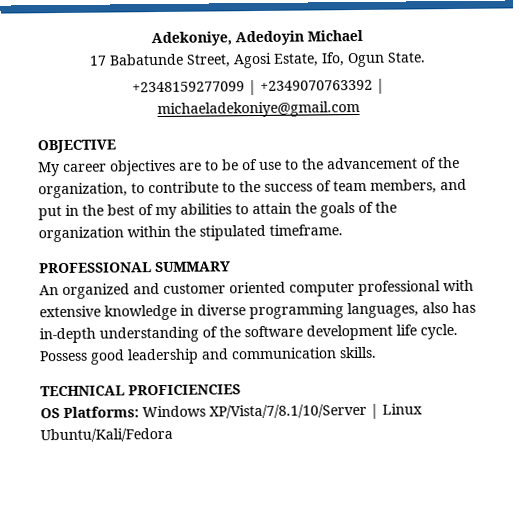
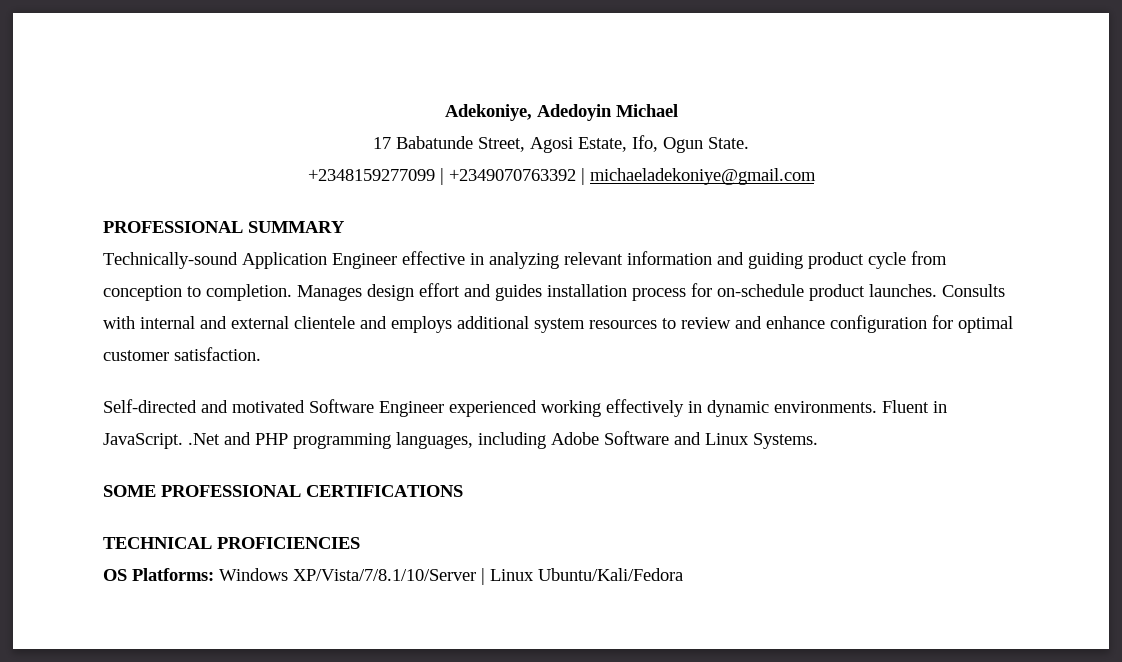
- OBJECTIVE
- My career objectives are to be of use to the advancement of the organization, to contribute to the success of team members, and put in the best of my abilities to attain the goals of the organization within the stipulated timeframe.
  PROFESSIONAL SUMMARY
- An organized and customer oriented computer professional with extensive knowledge in diverse programming languages, also has in-depth understanding of the software development life cycle. Possess good leadership and communication skills.
+ Technically-sound Application Engineer effective in analyzing relevant information and guiding product cycle from conception to completion. Manages design effort and guides installation process for on-schedule product launches. Consults with internal and external clientele and employs additional system resources to review and enhance configuration for optimal customer satisfaction.
+ Self-directed and motivated Software Engineer experienced working effectively in dynamic environments. Fluent in JavaScript. .Net and PHP programming languages, including Adobe Software and Linux Systems.
+ SOME PROFESSIONAL CERTIFICATIONS

